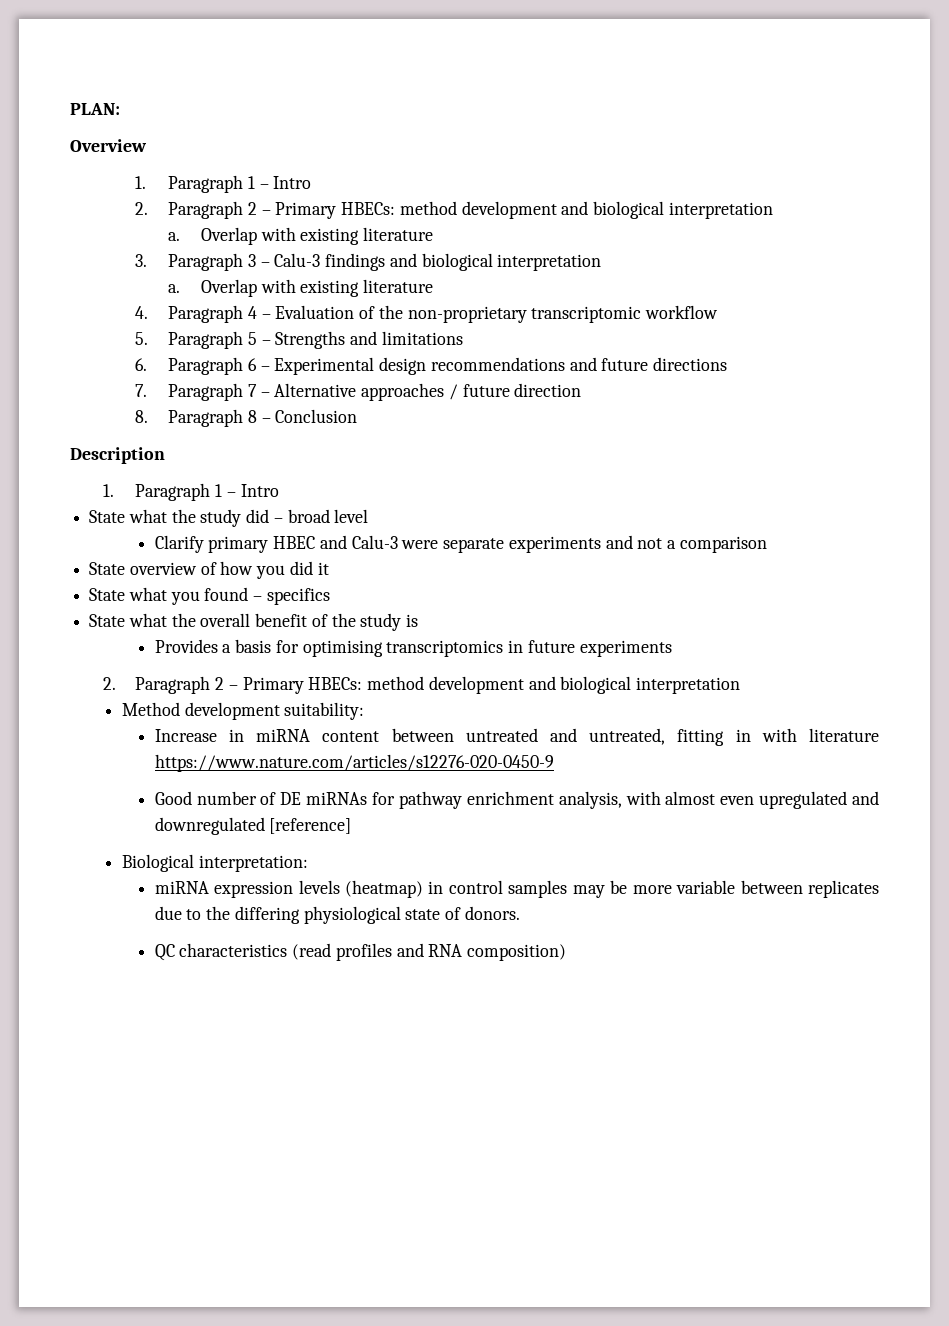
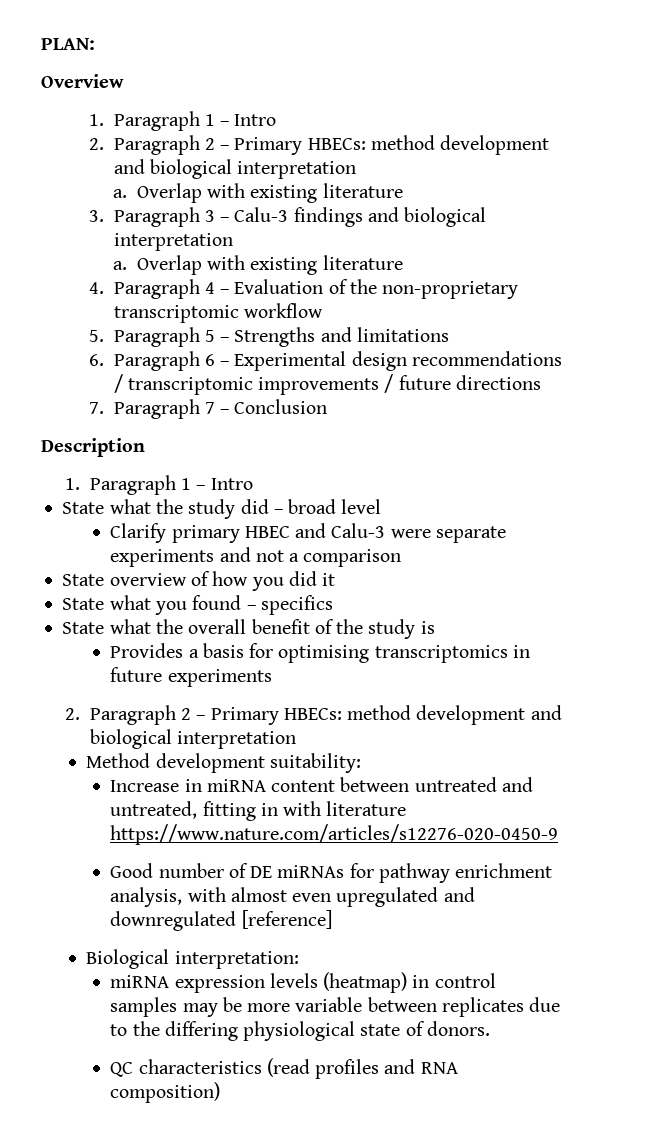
- 6. Paragraph 6 – Experimental design recommendations and future directions
+ 6. Paragraph 6 – Experimental design recommendations / transcriptomic improvements / future directions
- 7. Paragraph 7 – Alternative approaches / future direction
- 8. Paragraph 8 – Conclusion
+ 7. Paragraph 7 – Conclusion

